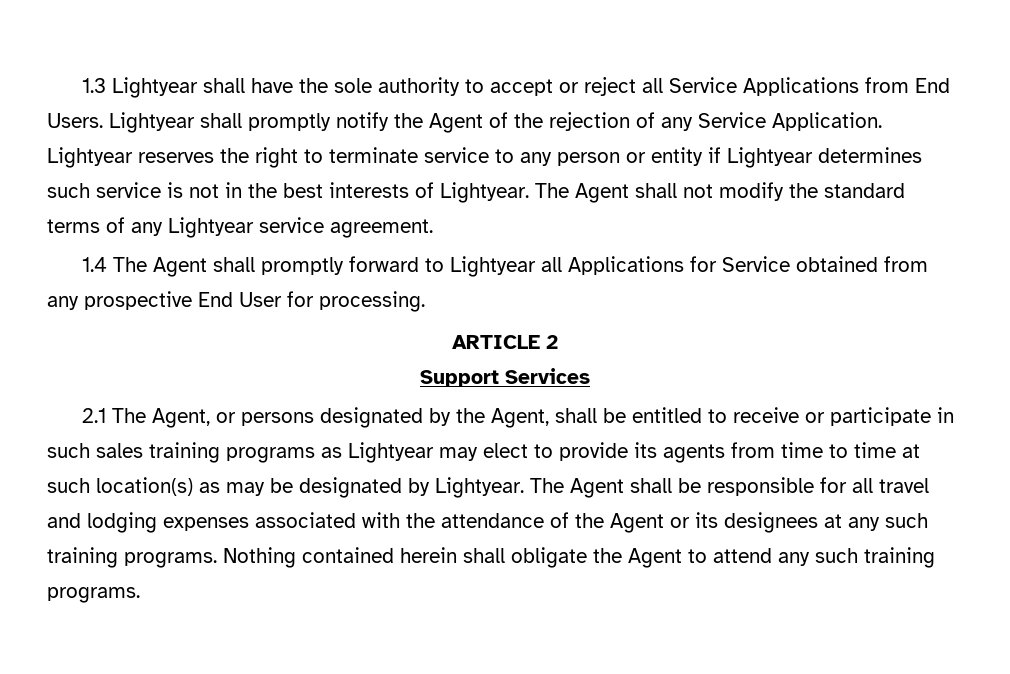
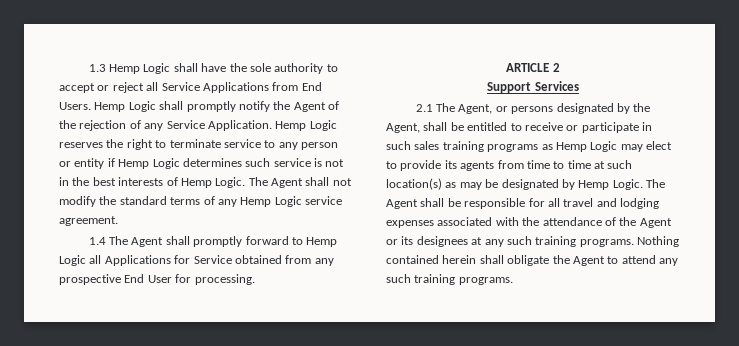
- 1.3 Lightyear shall have the sole authority to accept or reject all Service Applications from End Users.
+ 1.3 Hemp Logic shall have the sole authority to accept or reject all Service Applications from End Users.
- Lightyear shall promptly notify the Agent of the rejection of any Service Application.
+ Hemp Logic shall promptly notify the Agent of the rejection of any Service Application.
- Lightyear reserves the right to terminate service to any person or entity if Lightyear determines such service is not in the best interests of Lightyear.
+ Hemp Logic reserves the right to terminate service to any person or entity if Hemp Logic determines such service is not in the best interests of Hemp Logic.
- The Agent shall not modify the standard terms of any Lightyear service agreement.
+ The Agent shall not modify the standard terms of any Hemp Logic service agreement.
- 1.4 The Agent shall promptly forward to Lightyear all Applications for Service obtained from any prospective End User for processing.
+ 1.4 The Agent shall promptly forward to Hemp Logic all Applications for Service obtained from any prospective End User for processing.
- 2.1 The Agent, or persons designated by the Agent, shall be entitled to receive or participate in such sales training programs as Lightyear may elect to provide its agents from time to time at such location(s) as may be designated by Lightyear.
+ 2.1 The Agent, or persons designated by the Agent, shall be entitled to receive or participate in such sales training programs as Hemp Logic may elect to provide its agents from time to time at such location(s) as may be designated by Hemp Logic.

